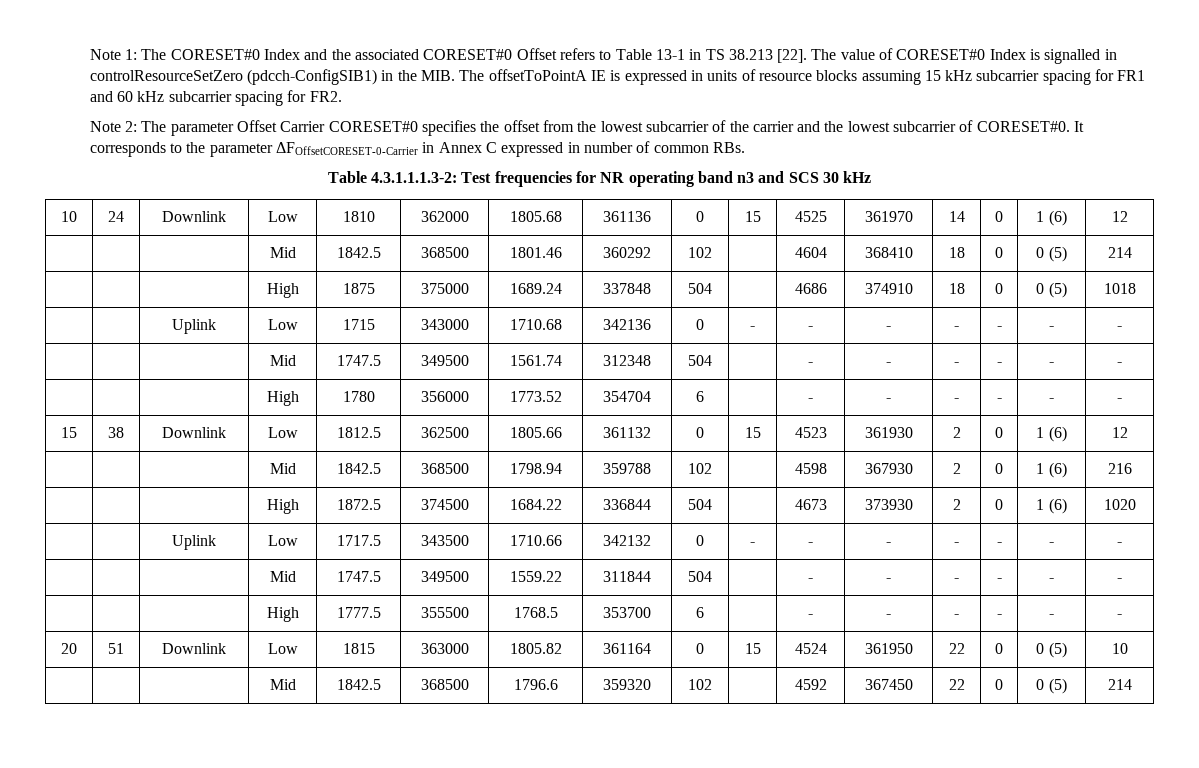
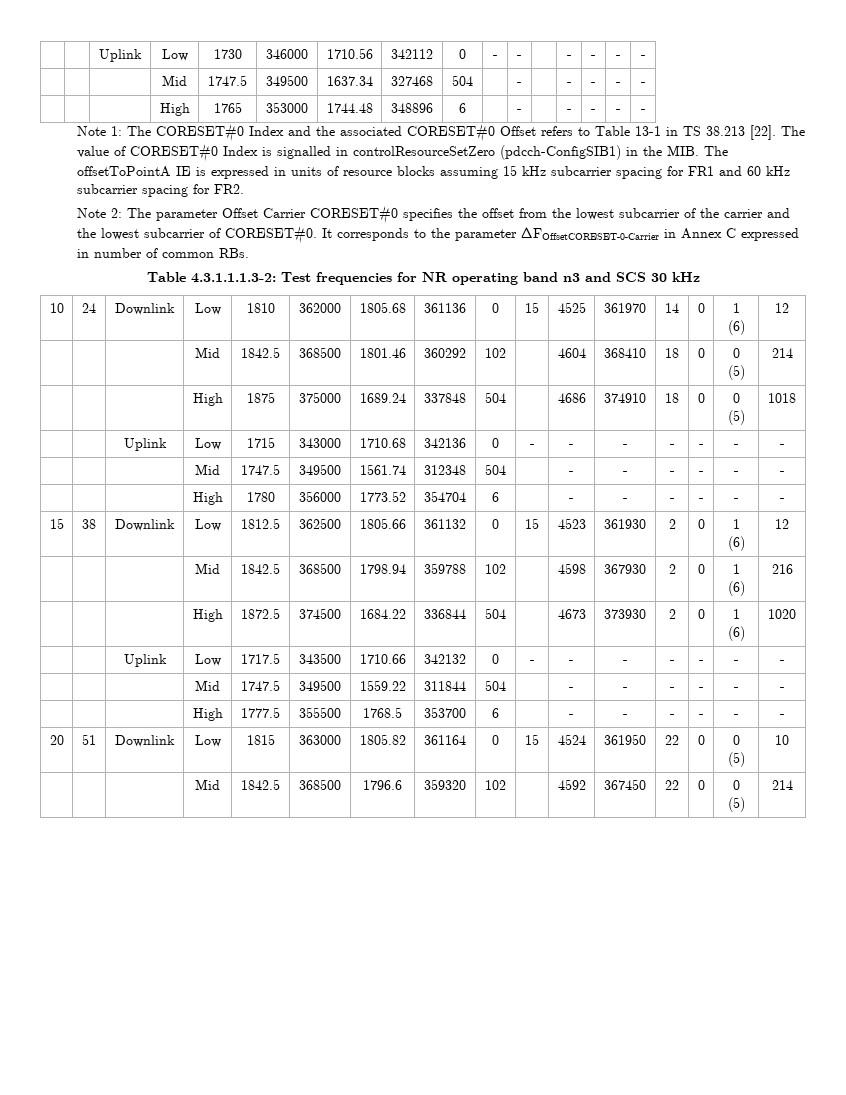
+ | | Uplink | Low | 1730 | 346000 | 1710.56 | 342112 | 0 | - | - | | - | - | - | -
+ | | | Mid | 1747.5 | 349500 | 1637.34 | 327468 | 504 | | - | | - | - | - | -
+ | | | High | 1765 | 353000 | 1744.48 | 348896 | 6 | | - | | - | - | - | -

